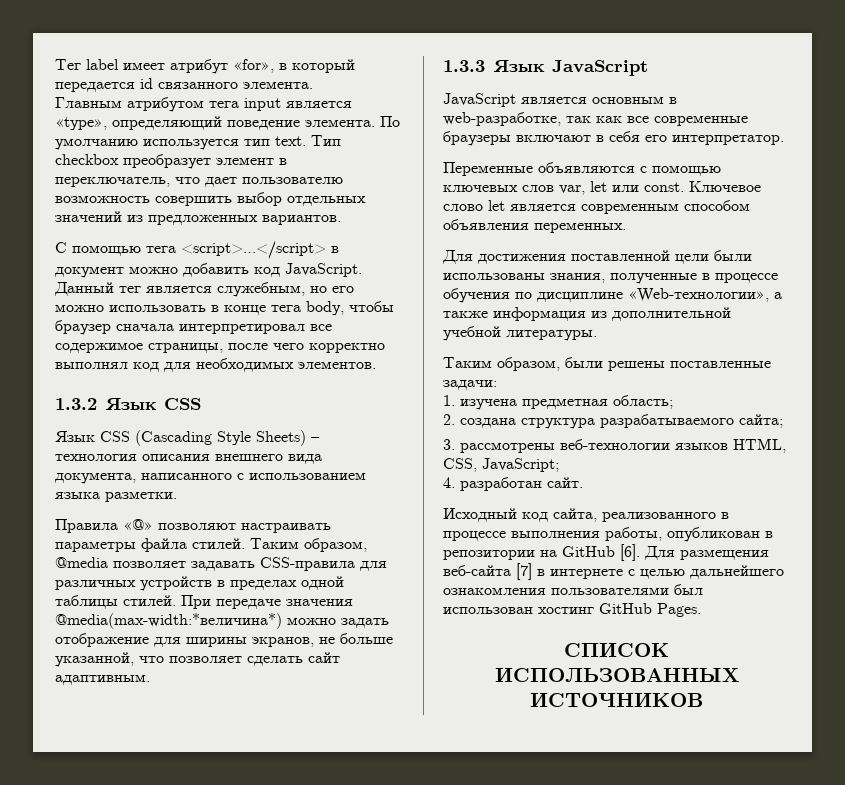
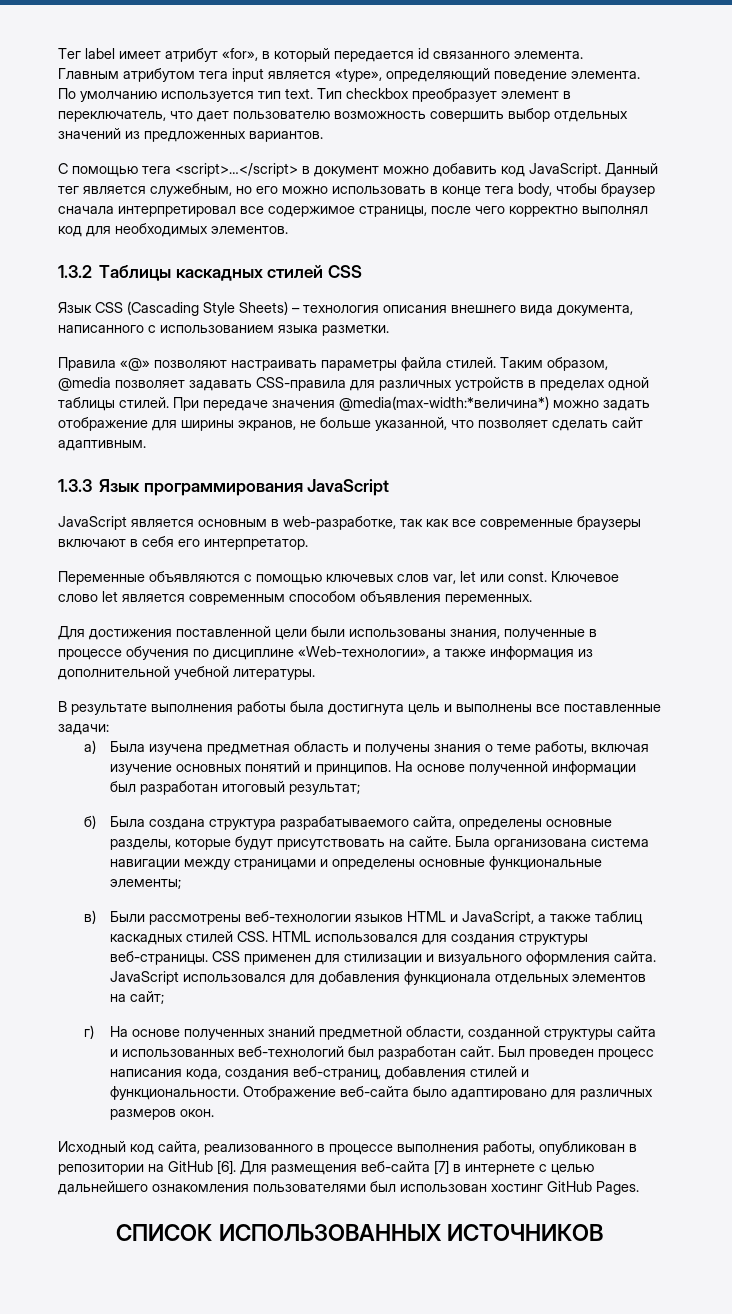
- 1.3.2 Язык CSS
+ 1.3.2 Таблицы каскадных стилей CSS
- 1.3.3 Язык JavaScript
+ 1.3.3 Язык программирования JavaScript
- Таким образом, были решены поставленные задачи:
- 1. изучена предметная область;
- 2. создана структура разрабатываемого сайта;
- 3. рассмотрены веб-технологии языков HTML, CSS, JavaScript;
- 4. разработан сайт.
+ В результате выполнения работы была достигнута цель и выполнены все поставленные задачи:
+ а) Была изучена предметная область и получены знания о теме работы, включая изучение основных понятий и принципов. На основе полученной информации был разработан итоговый результат;
+ б) Была создана структура разрабатываемого сайта, определены основные разделы, которые будут присутствовать на сайте. Была организована система навигации между страницами и определены основные функциональные элементы;
+ в) Были рассмотрены веб-технологии языков HTML и JavaScript, а также таблиц каскадных стилей CSS. HTML использовался для создания структуры веб-страницы. CSS применен для стилизации и визуального оформления сайта. JavaScript использовался для добавления функционала отдельных элементов на сайт;
+ г) На основе полученных знаний предметной области, созданной структуры сайта и использованных веб-технологий был разработан сайт. Был проведен процесс написания кода, создания веб-страниц, добавления стилей и функциональности. Отображение веб-сайта было адаптировано для различных размеров окон.

